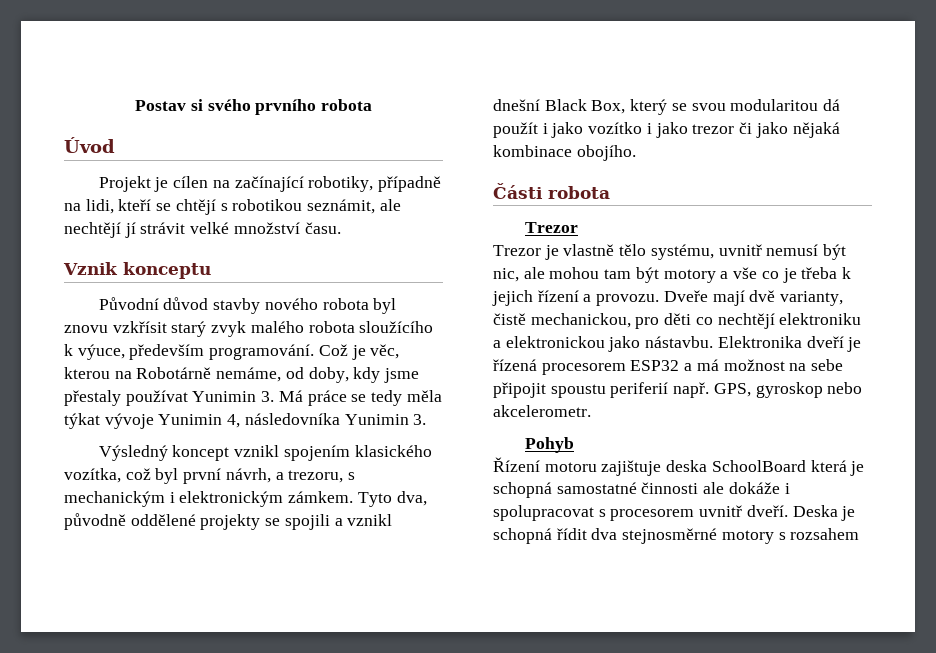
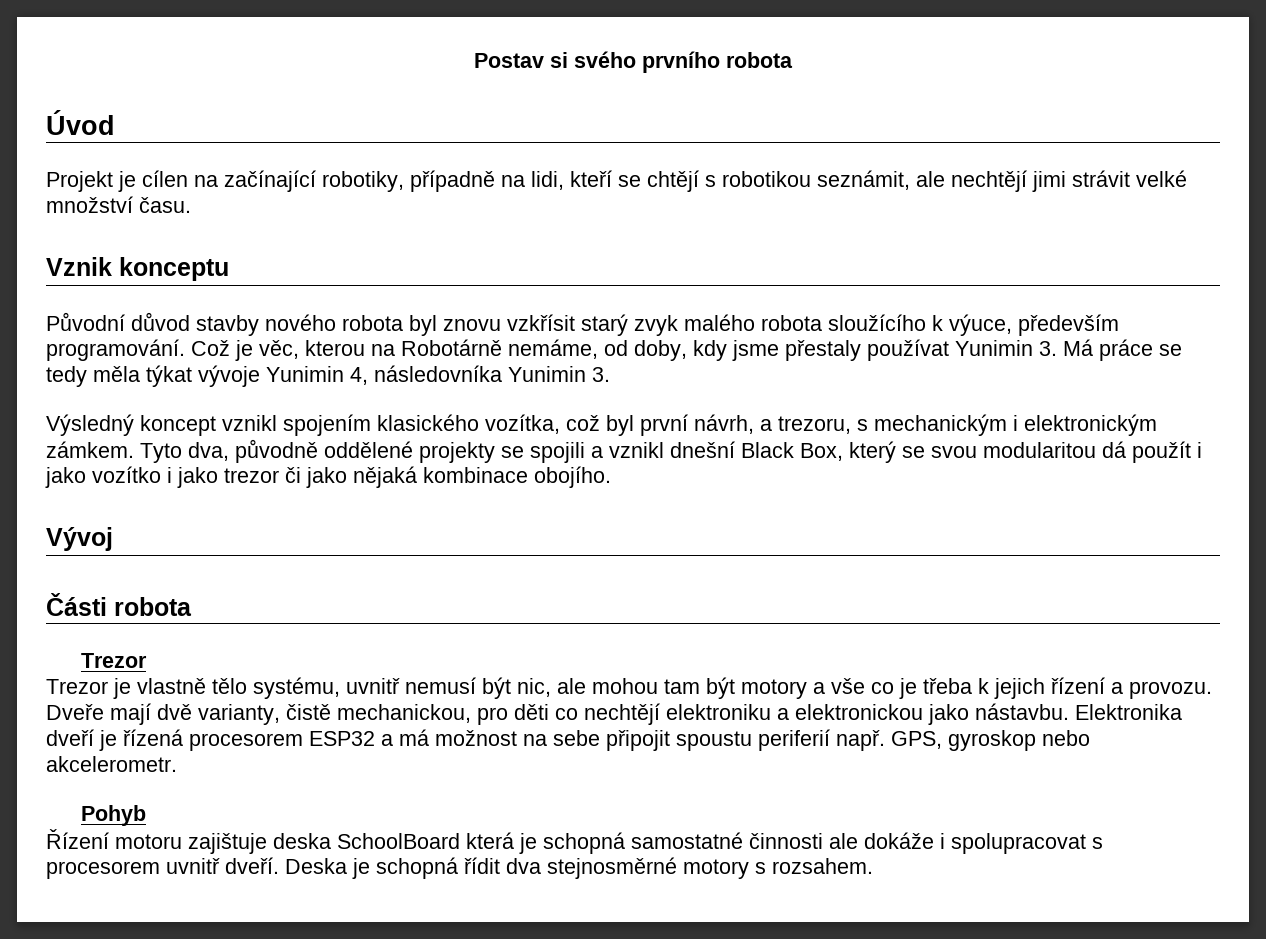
- Projekt je cílen na začínající robotiky, případně na lidi, kteří se chtějí s robotikou seznámit, ale nechtějí jí strávit velké množství času.
+ Projekt je cílen na začínající robotiky, případně na lidi, kteří se chtějí s robotikou seznámit, ale nechtějí jimi strávit velké množství času.
+ Vývoj
- Deska je schopná řídit dva stejnosměrné motory s rozsahem
+ Deska je schopná řídit dva stejnosměrné motory s rozsahem.

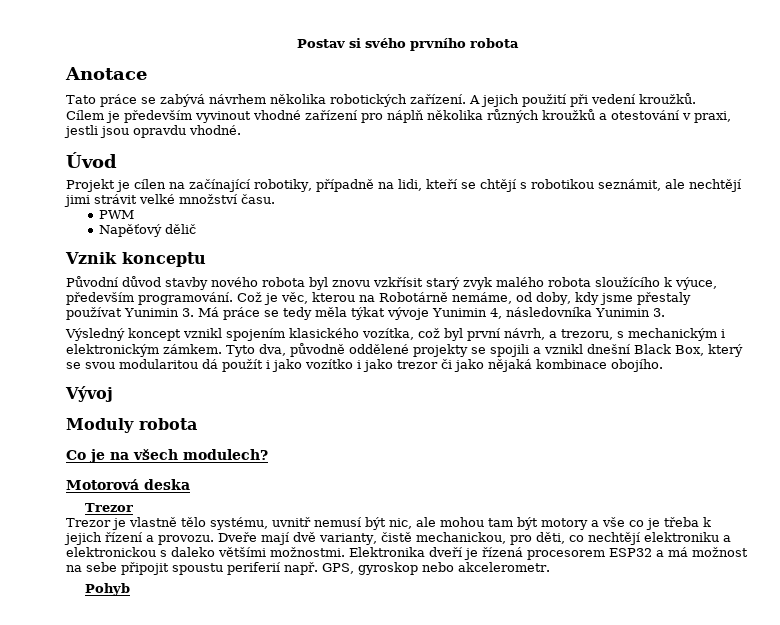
+ Anotace
+ Tato práce se zabývá návrhem několika robotických zařízení. A jejich použití při vedení kroužků.
+ Cílem je především vyvinout vhodné zařízení pro náplň několika různých kroužků a otestování v praxi, jestli jsou opravdu vhodné.
+ PWM
+ Napěťový dělič
- Části robota
+ Moduly robota
+ Co je na všech modulech?
+ Motorová deska
- Dveře mají dvě varianty, čistě mechanickou, pro děti co nechtějí elektroniku a elektronickou jako nástavbu.
+ Dveře mají dvě varianty, čistě mechanickou, pro děti, co nechtějí elektroniku a elektronickou s daleko většími možnostmi.
- Řízení motoru zajištuje deska SchoolBoard která je schopná samostatné činnosti ale dokáže i spolupracovat s procesorem uvnitř dveří. Deska je schopná řídit dva stejnosměrné motory s rozsahem.

